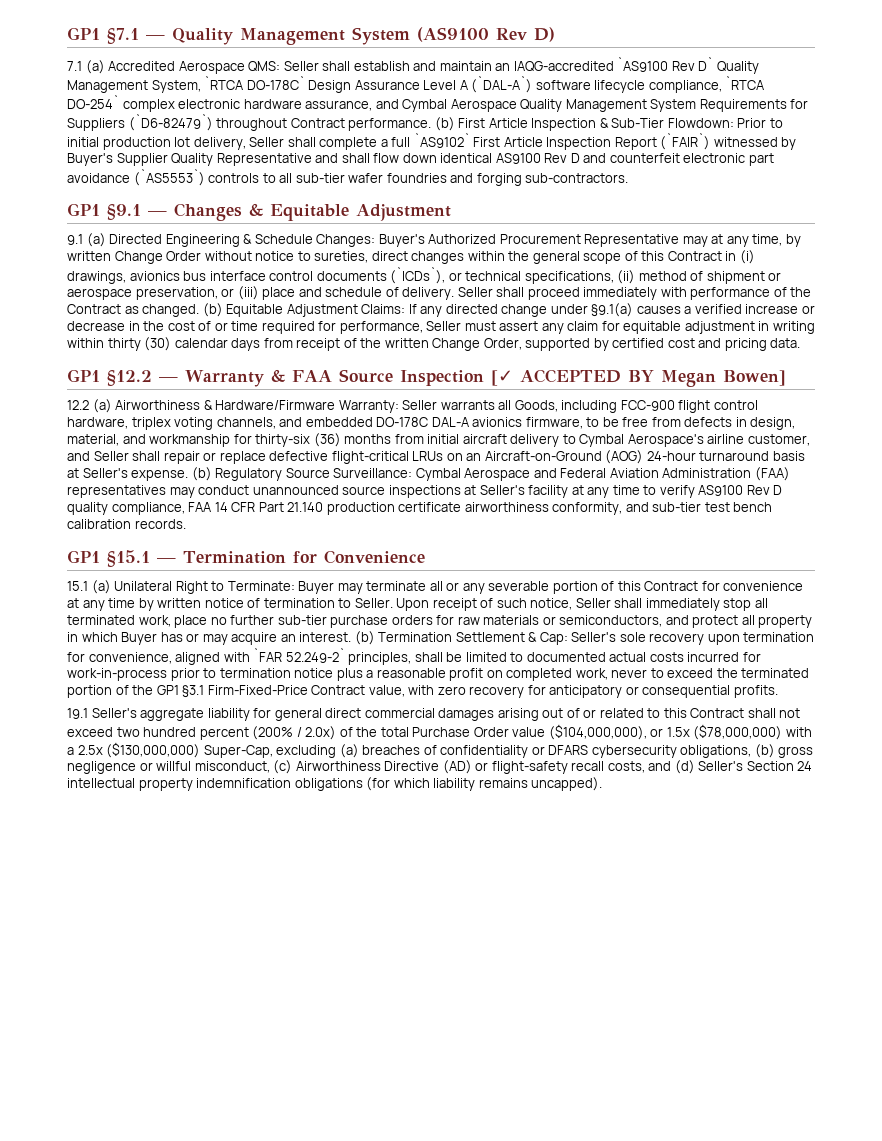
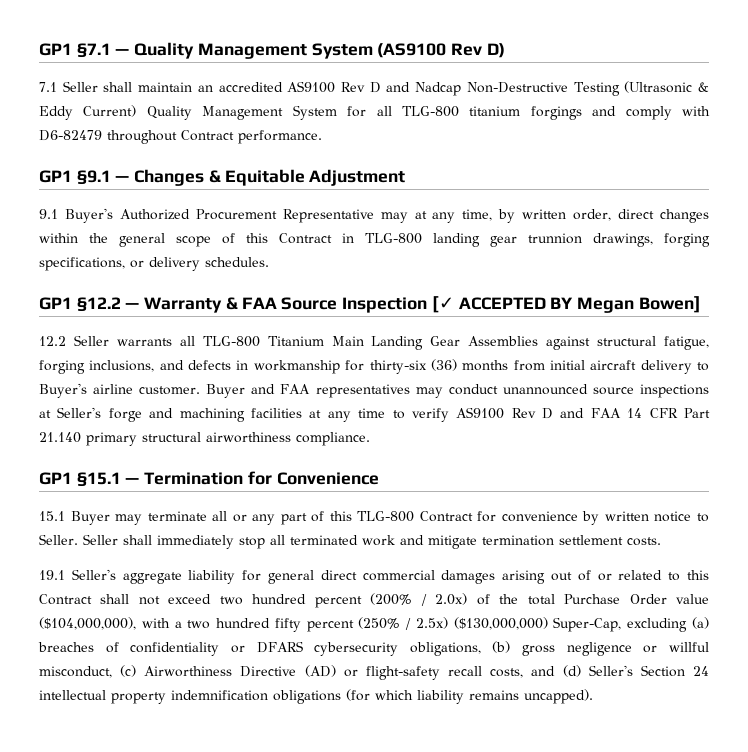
- 7.1 (a) Accredited Aerospace QMS: Seller shall establish and maintain an IAQG-accredited `AS9100 Rev D` Quality Management System, `RTCA DO-178C` Design Assurance Level A (`DAL-A`) software lifecycle compliance, `RTCA DO-254` complex electronic hardware assurance, and Cymbal Aerospace Quality Management System Requirements for Suppliers (`D6-82479`) throughout Contract performance. (b) First Article Inspection & Sub-Tier Flowdown: Prior to initial production lot delivery, Seller shall complete a full `AS9102` First Article Inspection Report (`FAIR`) witnessed by Buyer's Supplier Quality Representative and shall flow down identical AS9100 Rev D and counterfeit electronic part avoidance (`AS5553`) controls to all sub-tier wafer foundries and forging sub-contractors.
+ 7.1 Seller shall maintain an accredited AS9100 Rev D and Nadcap Non-Destructive Testing (Ultrasonic & Eddy Current) Quality Management System for all TLG-800 titanium forgings and comply with D6-82479 throughout Contract performance.
- 9.1 (a) Directed Engineering & Schedule Changes: Buyer's Authorized Procurement Representative may at any time, by written Change Order without notice to sureties, direct changes within the general scope of this Contract in (i) drawings, avionics bus interface control documents (`ICDs`), or technical specifications, (ii) method of shipment or aerospace preservation, or (iii) place and schedule of delivery. Seller shall proceed immediately with performance of the Contract as changed. (b) Equitable Adjustment Claims: If any directed change under §9.1(a) causes a verified increase or decrease in the cost of or time required for performance, Seller must assert any claim for equitable adjustment in writing within thirty (30) calendar days from receipt of the written Change Order, supported by certified cost and pricing data.
+ 9.1 Buyer's Authorized Procurement Representative may at any time, by written order, direct changes within the general scope of this Contract in TLG-800 landing gear trunnion drawings, forging specifications, or delivery schedules.
- 12.2 (a) Airworthiness & Hardware/Firmware Warranty: Seller warrants all Goods, including FCC-900 flight control hardware, triplex voting channels, and embedded DO-178C DAL-A avionics firmware, to be free from defects in design, material, and workmanship for thirty-six (36) months from initial aircraft delivery to Cymbal Aerospace's airline customer, and Seller shall repair or replace defective flight-critical LRUs on an Aircraft-on-Ground (AOG) 24-hour turnaround basis at Seller's expense. (b) Regulatory Source Surveillance: Cymbal Aerospace and Federal Aviation Administration (FAA) representatives may conduct unannounced source inspections at Seller's facility at any time to verify AS9100 Rev D quality compliance, FAA 14 CFR Part 21.140 production certificate airworthiness conformity, and sub-tier test bench calibration records.
+ 12.2 Seller warrants all TLG-800 Titanium Main Landing Gear Assemblies against structural fatigue, forging inclusions, and defects in workmanship for thirty-six (36) months from initial aircraft delivery to Buyer's airline customer. Buyer and FAA representatives may conduct unannounced source inspections at Seller's forge and machining facilities at any time to verify AS9100 Rev D and FAA 14 CFR Part 21.140 primary structural airworthiness compliance.
- 15.1 (a) Unilateral Right to Terminate: Buyer may terminate all or any severable portion of this Contract for convenience at any time by written notice of termination to Seller. Upon receipt of such notice, Seller shall immediately stop all terminated work, place no further sub-tier purchase orders for raw materials or semiconductors, and protect all property in which Buyer has or may acquire an interest. (b) Termination Settlement & Cap: Seller's sole recovery upon termination for convenience, aligned with `FAR 52.249-2` principles, shall be limited to documented actual costs incurred for work-in-process prior to termination notice plus a reasonable profit on completed work, never to exceed the terminated portion of the GP1 §3.1 Firm-Fixed-Price Contract value, with zero recovery for anticipatory or consequential profits.
+ 15.1 Buyer may terminate all or any part of this TLG-800 Contract for convenience by written notice to Seller. Seller shall immediately stop all terminated work and mitigate termination settlement costs.
- 19.1 Seller's aggregate liability for general direct commercial damages arising out of or related to this Contract shall not exceed two hundred percent (200% / 2.0x) of the total Purchase Order value ($104,000,000), or 1.5x ($78,000,000) with a 2.5x ($130,000,000) Super-Cap, excluding (a) breaches of confidentiality or DFARS cybersecurity obligations, (b) gross negligence or willful misconduct, (c) Airworthiness Directive (AD) or flight-safety recall costs, and (d) Seller's Section 24 intellectual property indemnification obligations (for which liability remains uncapped).
+ 19.1 Seller's aggregate liability for general direct commercial damages arising out of or related to this Contract shall not exceed two hundred percent (200% / 2.0x) of the total Purchase Order value ($104,000,000), with a two hundred fifty percent (250% / 2.5x) ($130,000,000) Super-Cap, excluding (a) breaches of confidentiality or DFARS cybersecurity obligations, (b) gross negligence or willful misconduct, (c) Airworthiness Directive (AD) or flight-safety recall costs, and (d) Seller's Section 24 intellectual property indemnification obligations (for which liability remains uncapped).

